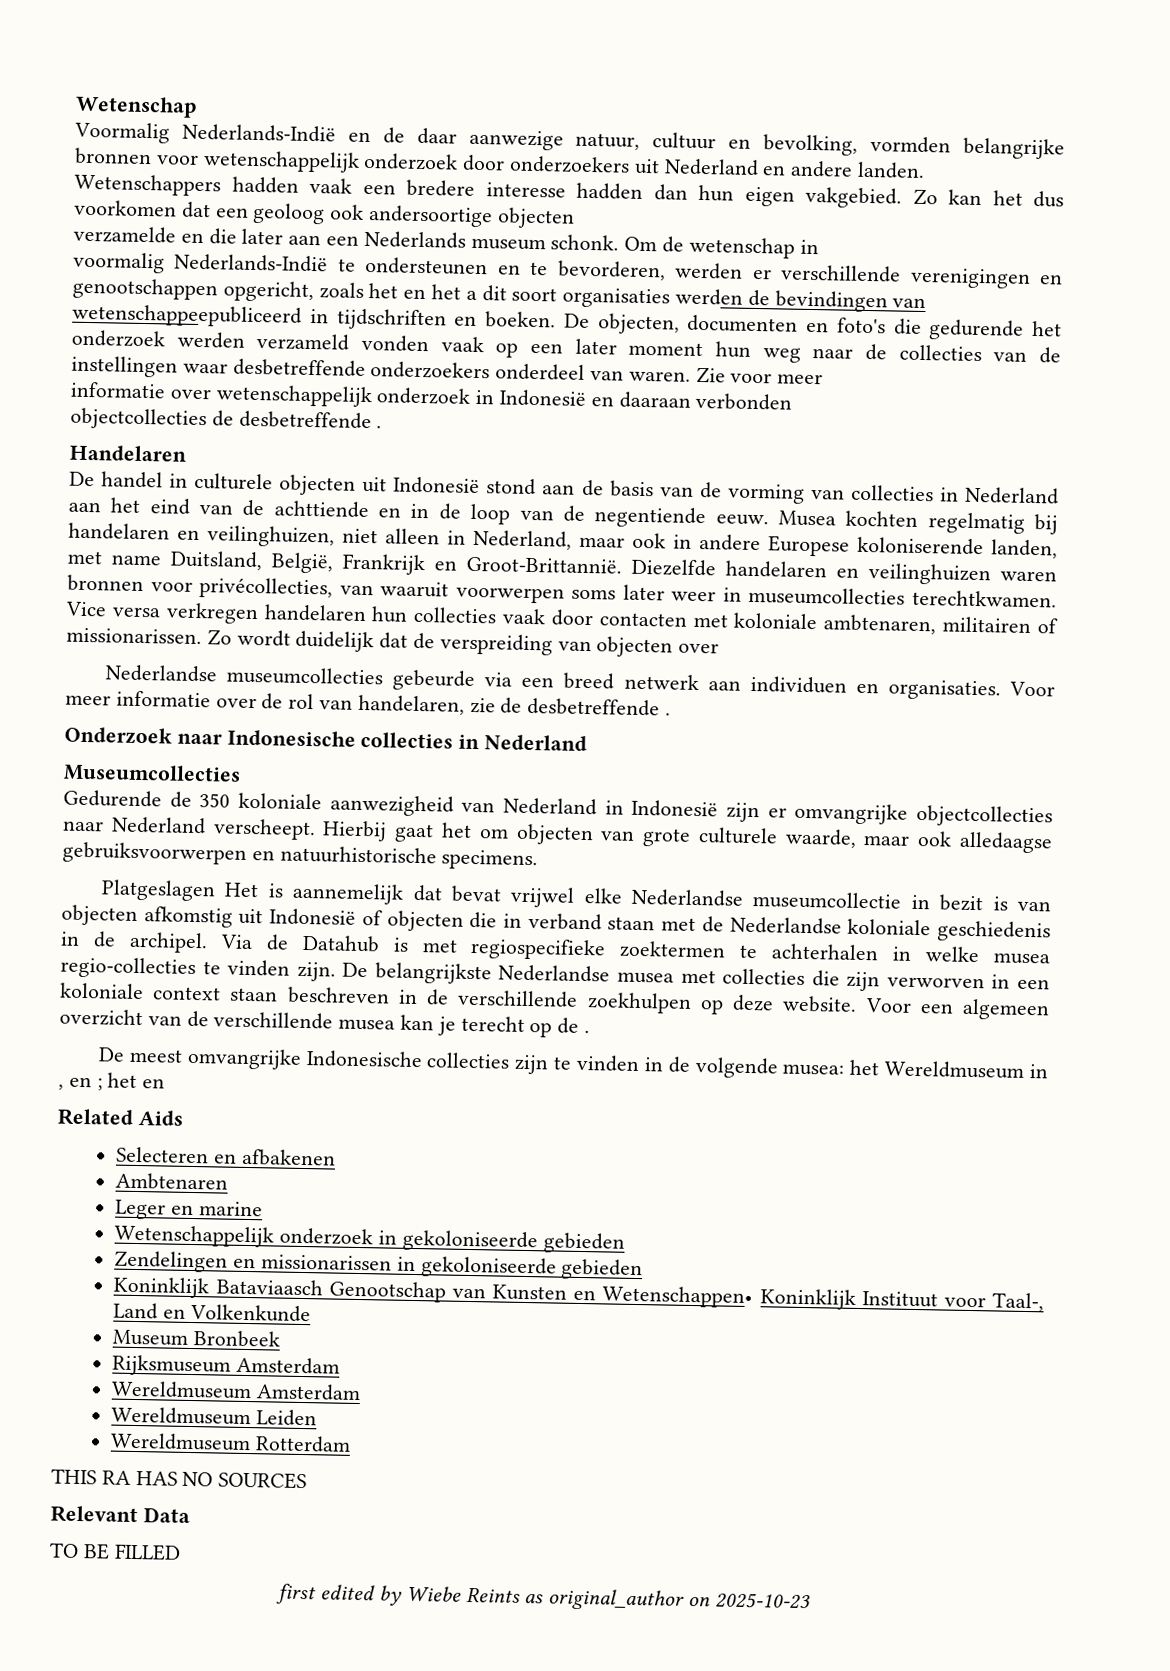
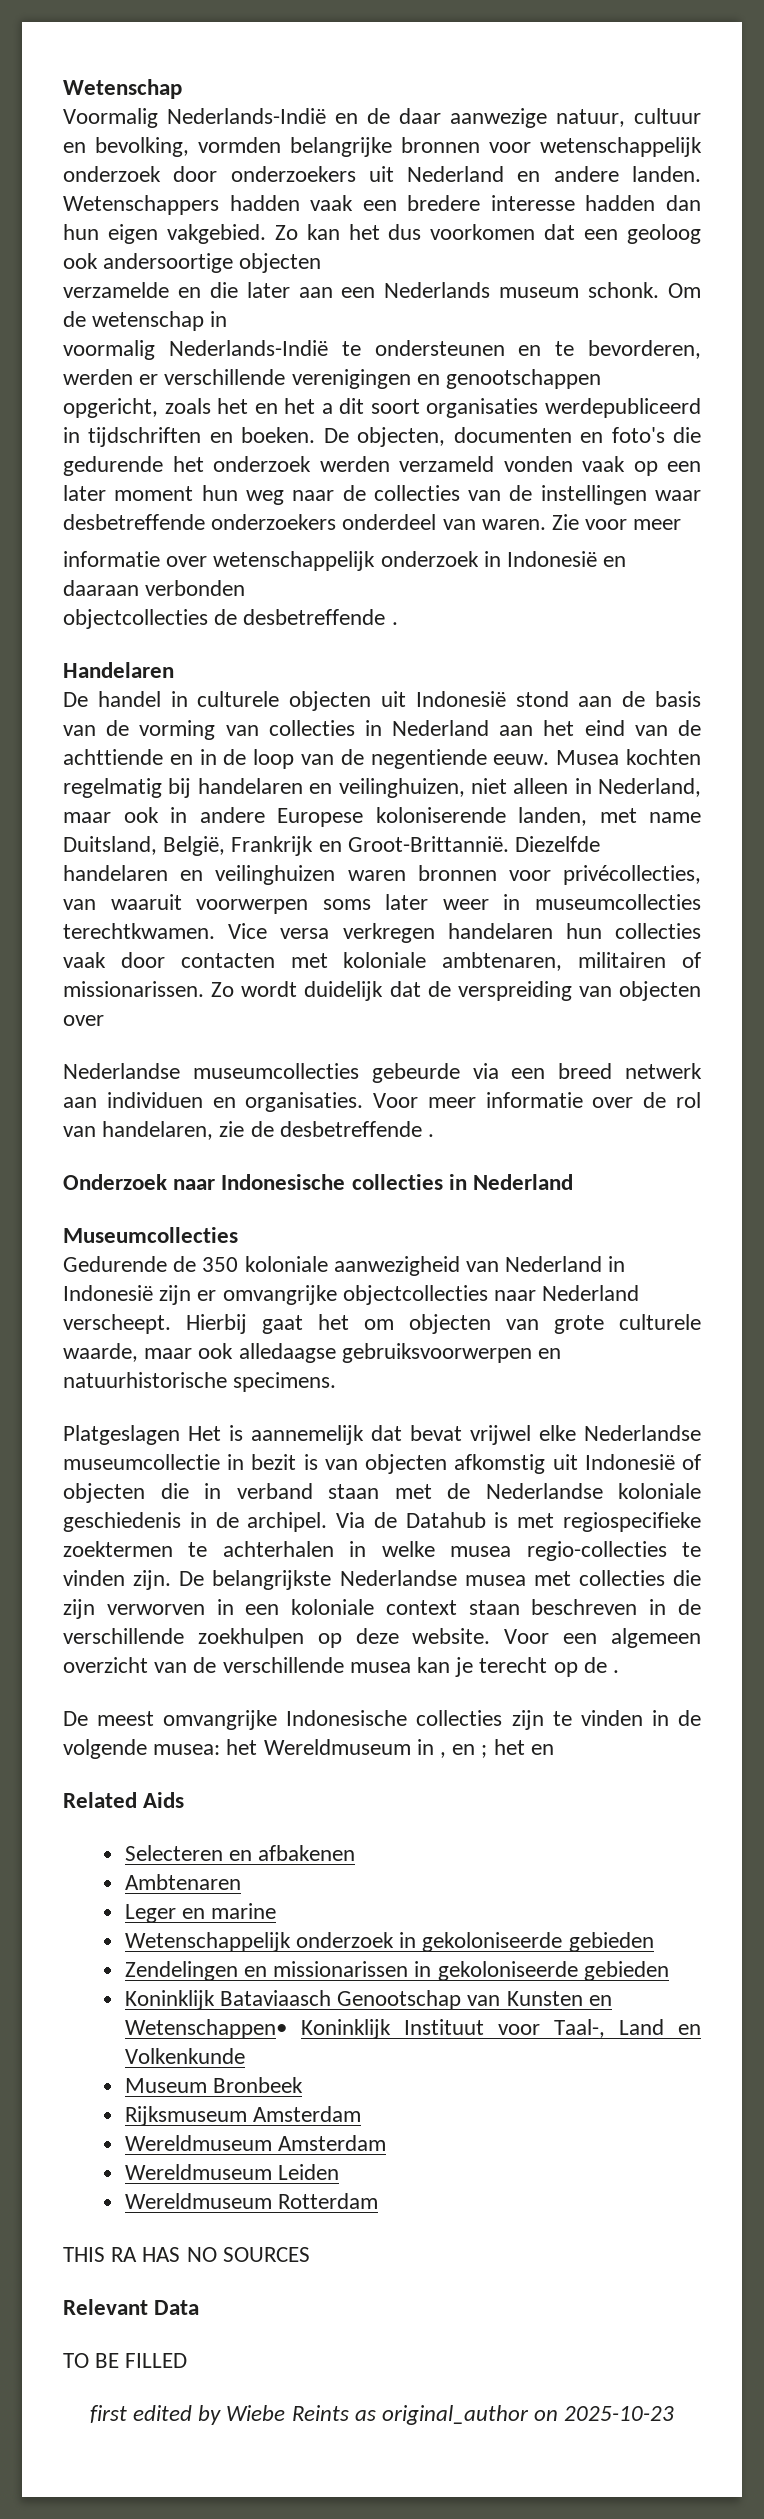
- voormalig Nederlands-Indië te ondersteunen en te bevorderen, werden er verschillende verenigingen en genootschappen opgericht, zoals het en het a dit soort organisaties werden de bevindingen van wetenschappeepubliceerd in tijdschriften en boeken.
+ voormalig Nederlands-Indië te ondersteunen en te bevorderen, werden er verschillende verenigingen en genootschappen opgericht, zoals het en het a dit soort organisaties werdepubliceerd in tijdschriften en boeken.

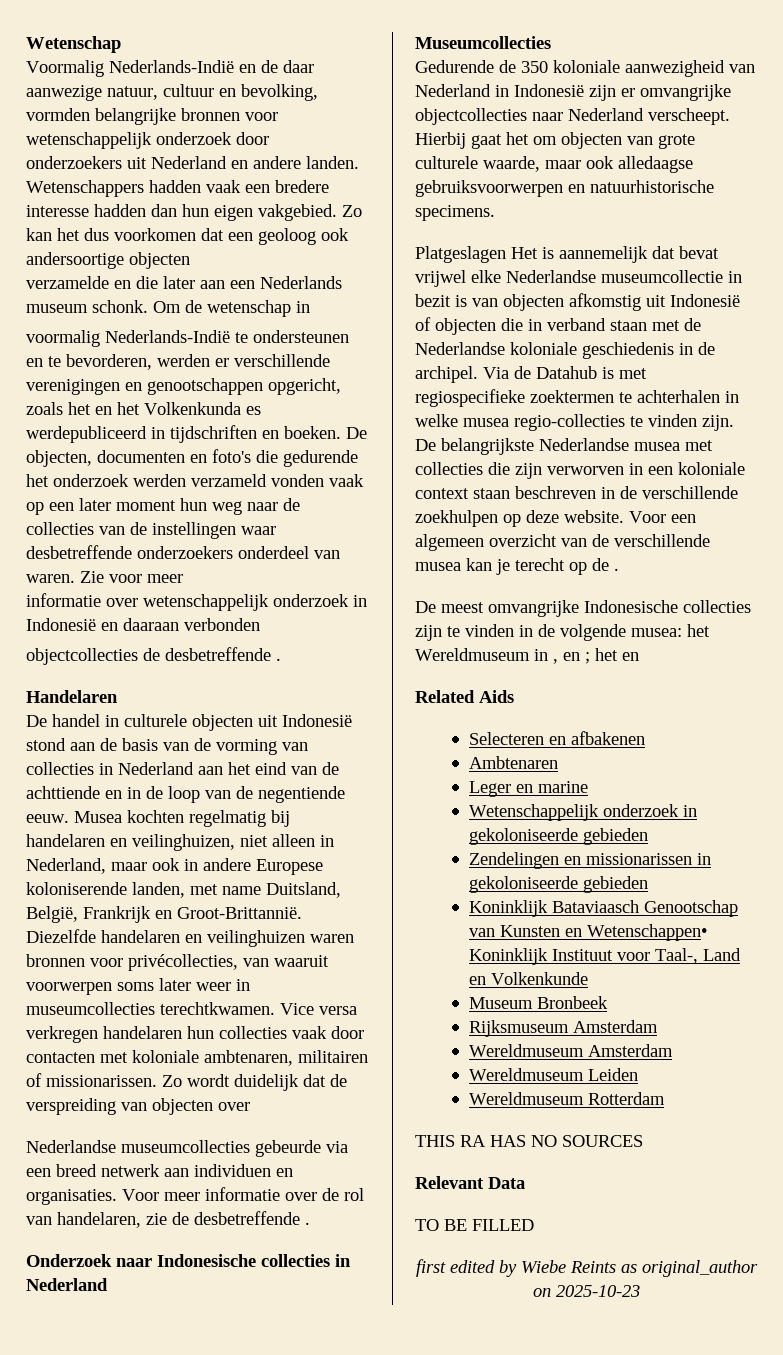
- voormalig Nederlands-Indië te ondersteunen en te bevorderen, werden er verschillende verenigingen en genootschappen opgericht, zoals het en het a dit soort organisaties werdepubliceerd in tijdschriften en boeken.
+ voormalig Nederlands-Indië te ondersteunen en te bevorderen, werden er verschillende verenigingen en genootschappen opgericht, zoals het en het Volkenkunda es werdepubliceerd in tijdschriften en boeken.

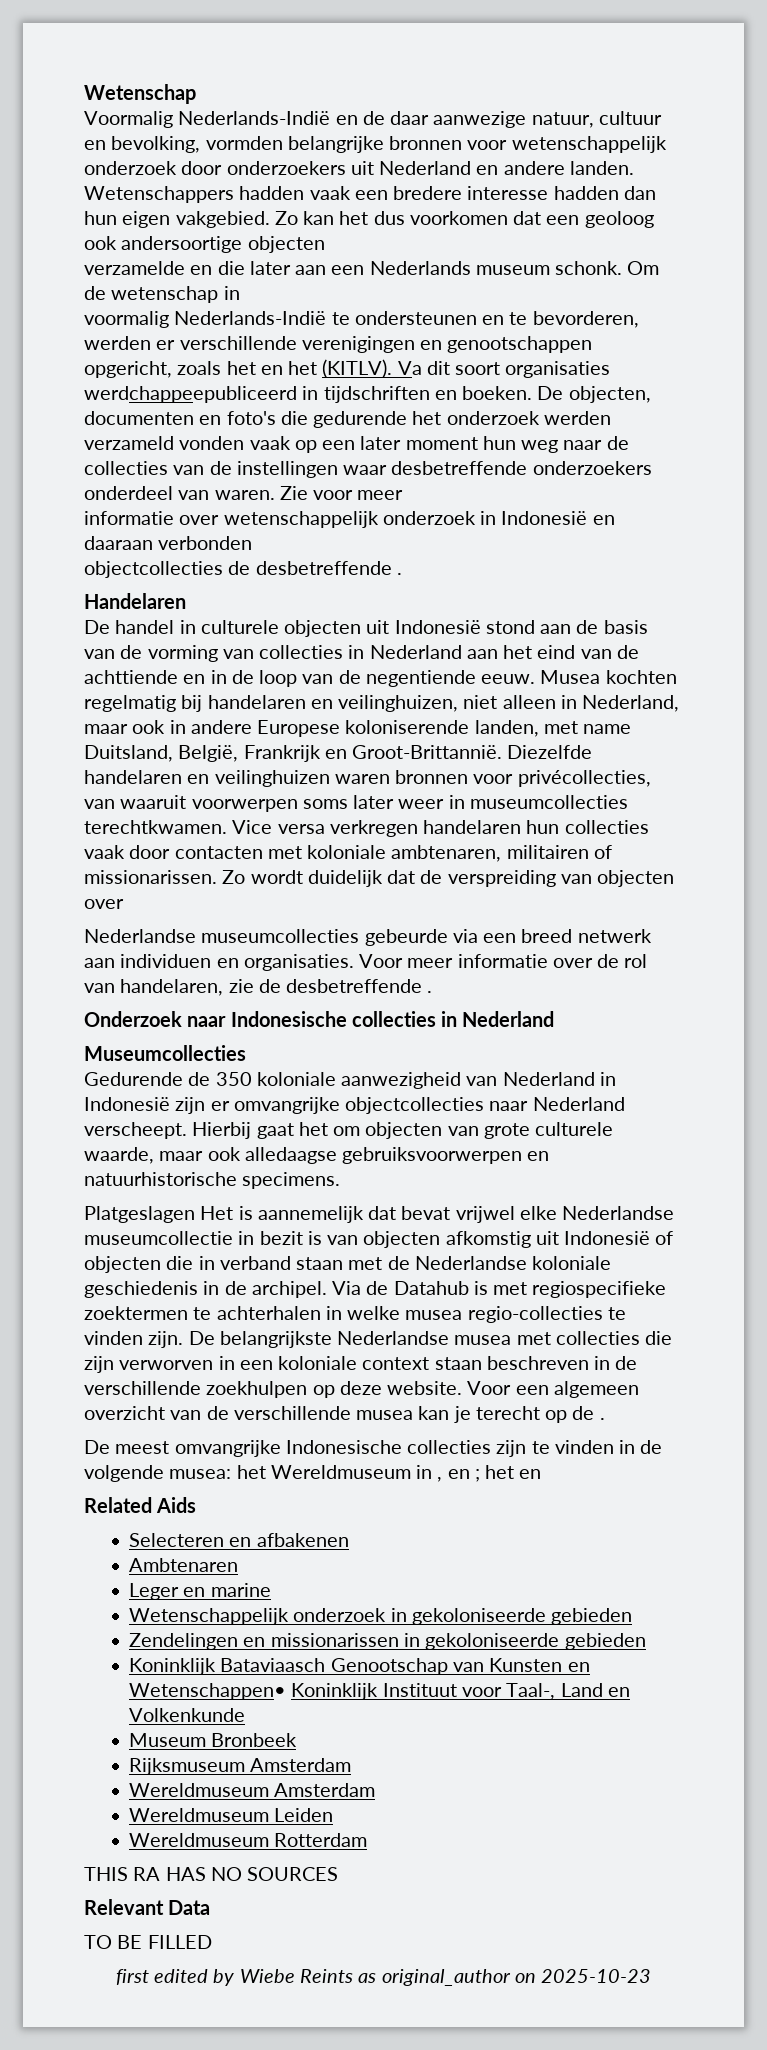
- voormalig Nederlands-Indië te ondersteunen en te bevorderen, werden er verschillende verenigingen en genootschappen opgericht, zoals het en het Volkenkunda es werdepubliceerd in tijdschriften en boeken.
+ voormalig Nederlands-Indië te ondersteunen en te bevorderen, werden er verschillende verenigingen en genootschappen opgericht, zoals het en het (KITLV). Va dit soort organisaties werdchappeepubliceerd in tijdschriften en boeken.

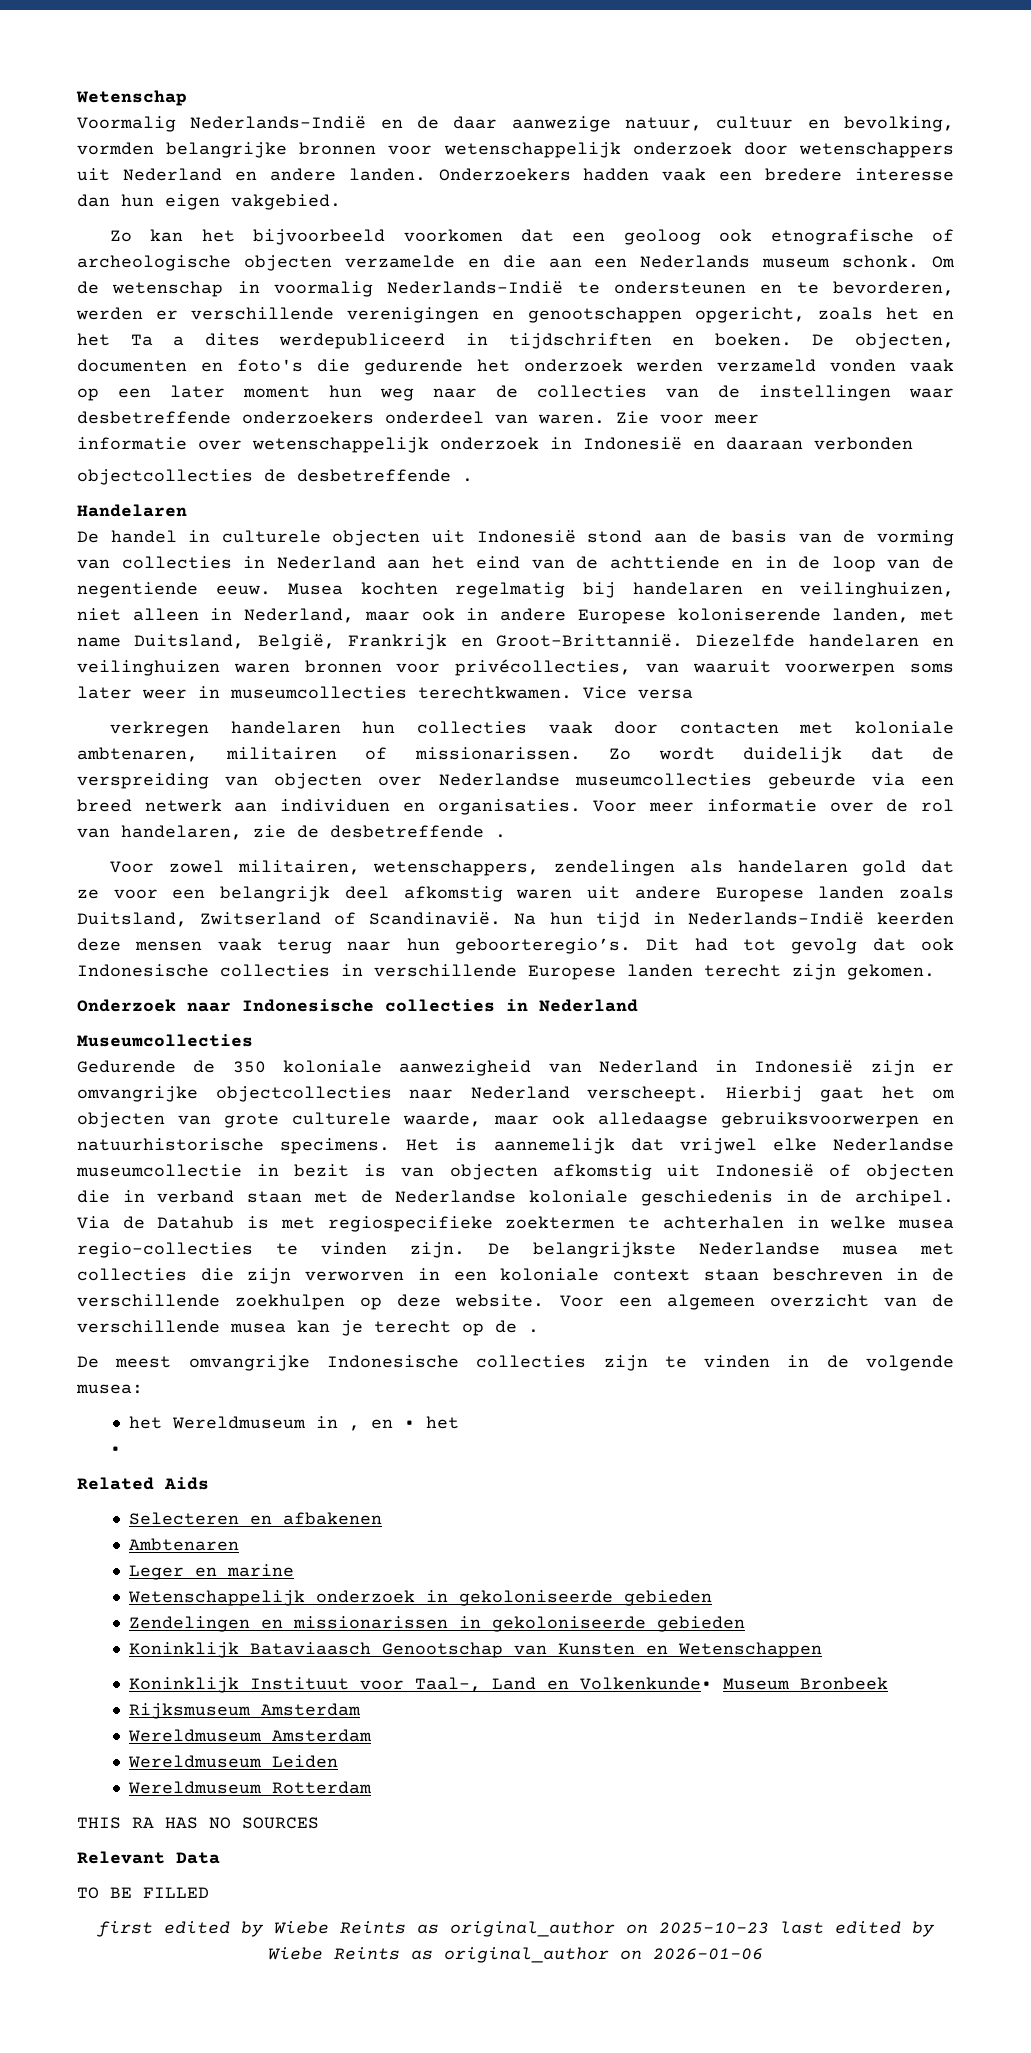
- Voormalig Nederlands-Indië en de daar aanwezige natuur, cultuur en bevolking, vormden belangrijke bronnen voor wetenschappelijk onderzoek door onderzoekers uit Nederland en andere landen.
+ Voormalig Nederlands-Indië en de daar aanwezige natuur, cultuur en bevolking, vormden belangrijke bronnen voor wetenschappelijk onderzoek door wetenschappers uit Nederland en andere landen.
- Wetenschappers hadden vaak een bredere interesse hadden dan hun eigen vakgebied. Zo kan het dus voorkomen dat een geoloog ook andersoortige objecten
- verzamelde en die later aan een Nederlands museum schonk.
+ Onderzoekers hadden vaak een bredere interesse dan hun eigen vakgebied.
+ Zo kan het bijvoorbeeld voorkomen dat een geoloog ook etnografische of archeologische objecten verzamelde en die aan een Nederlands museum schonk.
- Om de wetenschap in
- voormalig Nederlands-Indië te ondersteunen en te bevorderen, werden er verschillende verenigingen en genootschappen opgericht, zoals het en het (KITLV). Va dit soort organisaties werdchappeepubliceerd in tijdschriften en boeken.
+ Om de wetenschap in voormalig Nederlands-Indië te ondersteunen en te bevorderen, werden er verschillende verenigingen en genootschappen opgericht, zoals het en het Ta a dites werdepubliceerd in tijdschriften en boeken.
- Vice versa verkregen handelaren hun collecties vaak door contacten met koloniale ambtenaren, militairen of missionarissen.
+ Vice versa
+ verkregen handelaren hun collecties vaak door contacten met koloniale ambtenaren, militairen of missionarissen.
- Zo wordt duidelijk dat de verspreiding van objecten over
- Nederlandse museumcollecties gebeurde via een breed netwerk aan individuen en organisaties.
+ Zo wordt duidelijk dat de verspreiding van objecten over Nederlandse museumcollecties gebeurde via een breed netwerk aan individuen en organisaties.
+ Voor zowel militairen, wetenschappers, zendelingen als handelaren gold dat ze voor een belangrijk deel afkomstig waren uit andere Europese landen zoals Duitsland, Zwitserland of Scandinavië. Na hun tijd in Nederlands-Indië keerden deze mensen vaak terug naar hun geboorteregio’s. Dit had tot gevolg dat ook Indonesische collecties in verschillende Europese landen terecht zijn gekomen.
- Hierbij gaat het om objecten van grote culturele waarde, maar ook alledaagse gebruiksvoorwerpen en natuurhistorische specimens.
- Platgeslagen Het is aannemelijk dat bevat vrijwel elke Nederlandse museumcollectie in bezit is van objecten afkomstig uit Indonesië of objecten die in verband staan met de Nederlandse koloniale geschiedenis in de archipel.
+ Hierbij gaat het om objecten van grote culturele waarde, maar ook alledaagse gebruiksvoorwerpen en natuurhistorische specimens. Het is aannemelijk dat vrijwel elke Nederlandse museumcollectie in bezit is van objecten afkomstig uit Indonesië of objecten die in verband staan met de Nederlandse koloniale geschiedenis in de archipel.
- De meest omvangrijke Indonesische collecties zijn te vinden in de volgende musea: het Wereldmuseum in , en ; het en
+ De meest omvangrijke Indonesische collecties zijn te vinden in de volgende musea:
+ het Wereldmuseum in , en • het
+ •
- Koninklijk Bataviaasch Genootschap van Kunsten en Wetenschappen• Koninklijk Instituut voor Taal-, Land en Volkenkunde
- Museum Bronbeek
+ Koninklijk Bataviaasch Genootschap van Kunsten en Wetenschappen
+ Koninklijk Instituut voor Taal-, Land en Volkenkunde• Museum Bronbeek
- first edited by Wiebe Reints as original_author on 2025-10-23
+ first edited by Wiebe Reints as original_author on 2025-10-23 last edited by Wiebe Reints as original_author on 2026-01-06

